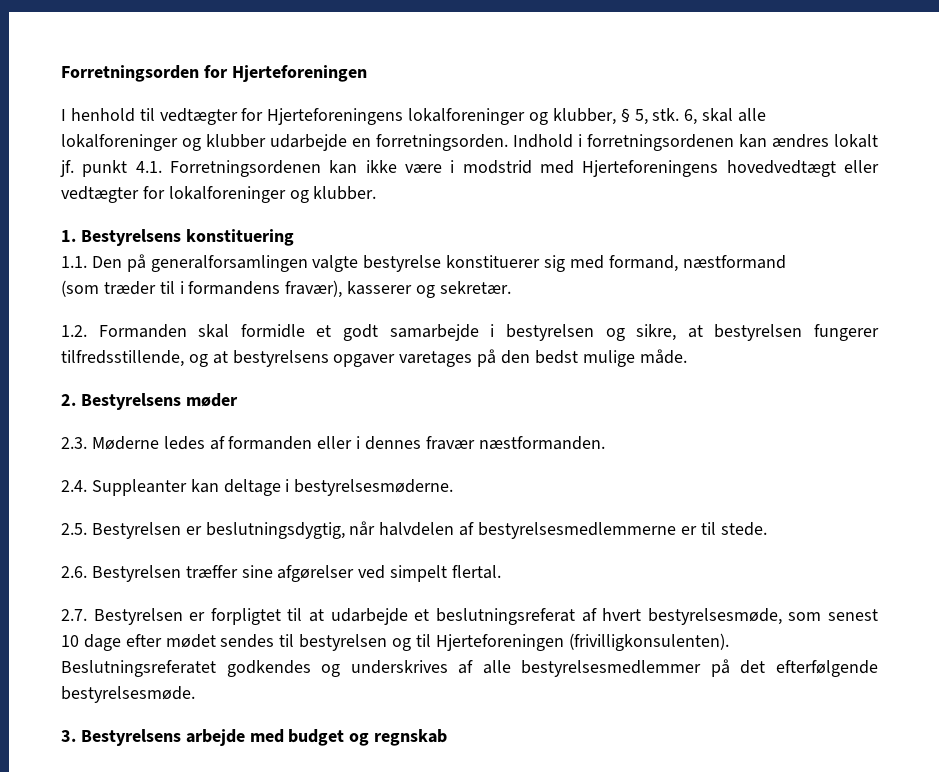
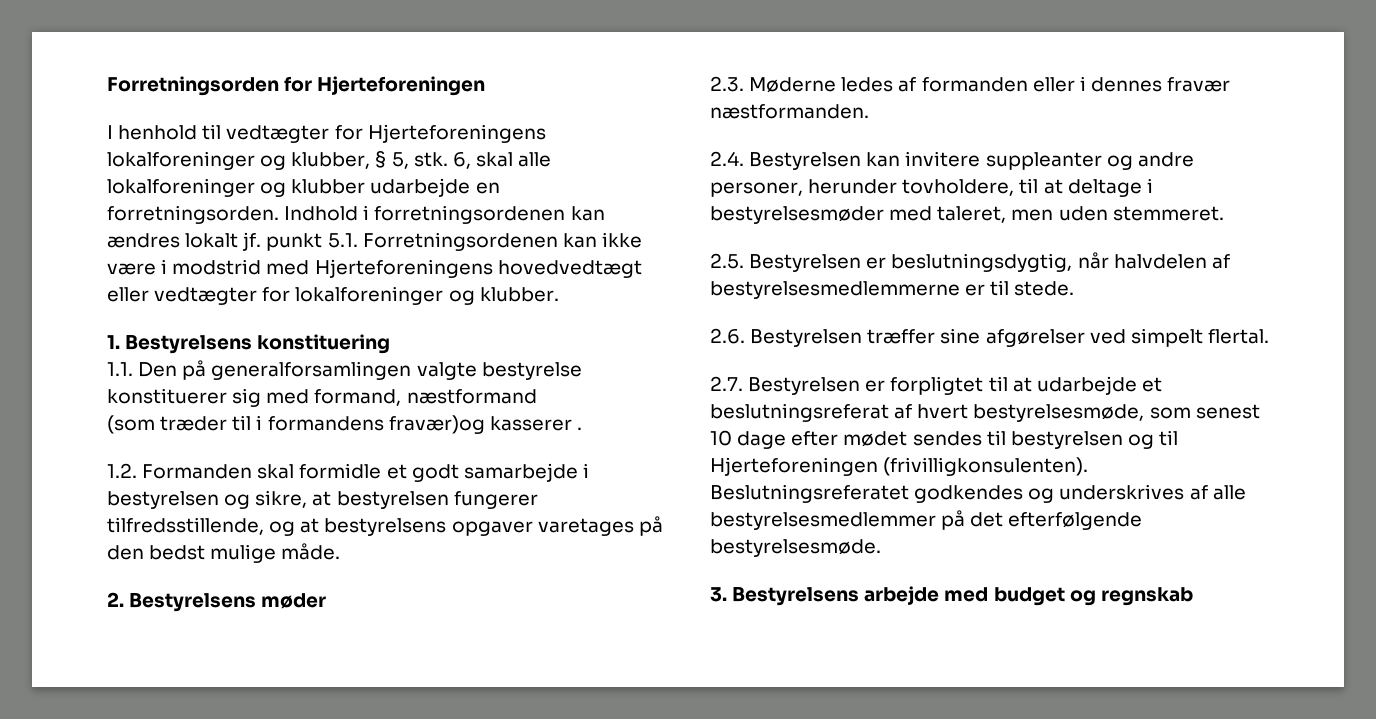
- Indhold i forretningsordenen kan ændres lokalt jf. punkt 4.1. Forretningsordenen kan ikke være i modstrid med Hjerteforeningens hovedvedtægt eller vedtægter for lokalforeninger og klubber.
+ Indhold i forretningsordenen kan ændres lokalt jf. punkt 5.1. Forretningsordenen kan ikke være i modstrid med Hjerteforeningens hovedvedtægt eller vedtægter for lokalforeninger og klubber.
- (som træder til i formandens fravær), kasserer og sekretær.
+ (som træder til i formandens fravær)og kasserer .
- 2.4. Suppleanter kan deltage i bestyrelsesmøderne.
+ 2.4. Bestyrelsen kan invitere suppleanter og andre personer, herunder tovholdere, til at deltage i bestyrelsesmøder med taleret, men uden stemmeret.

